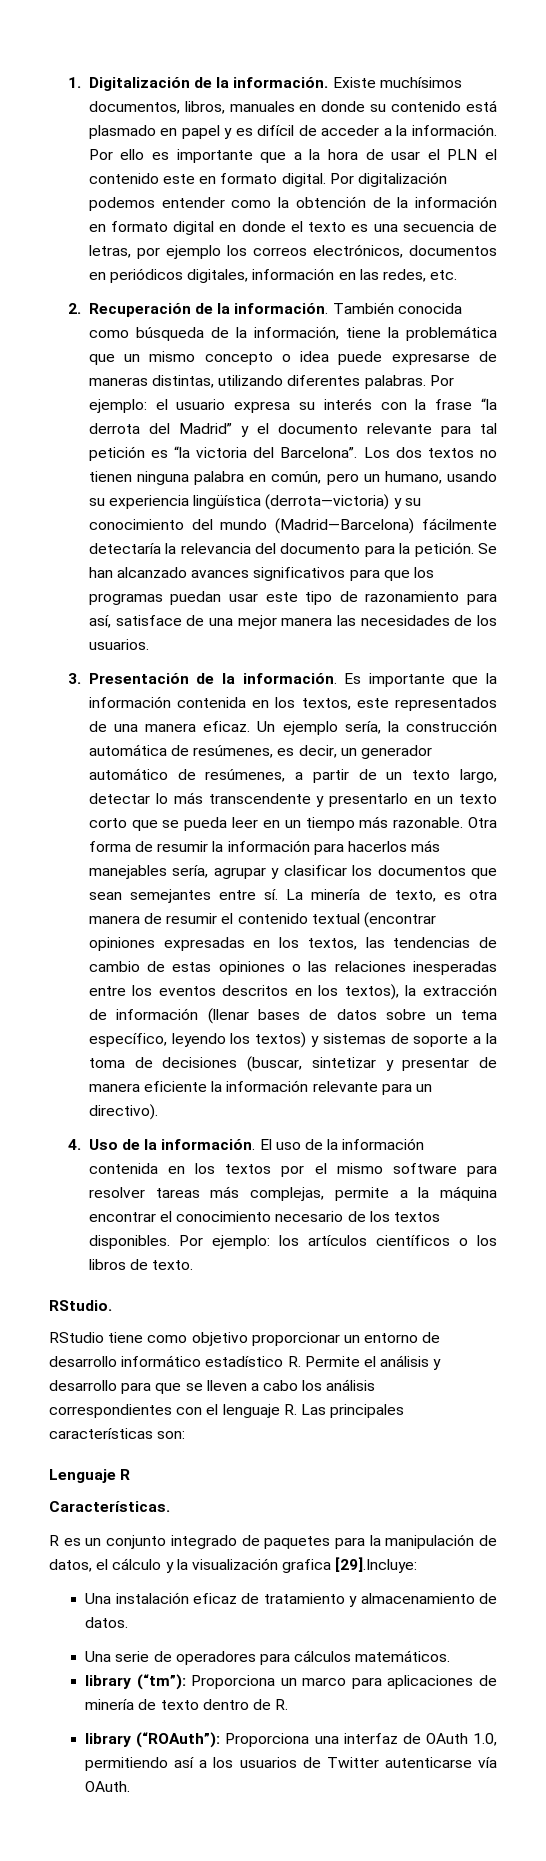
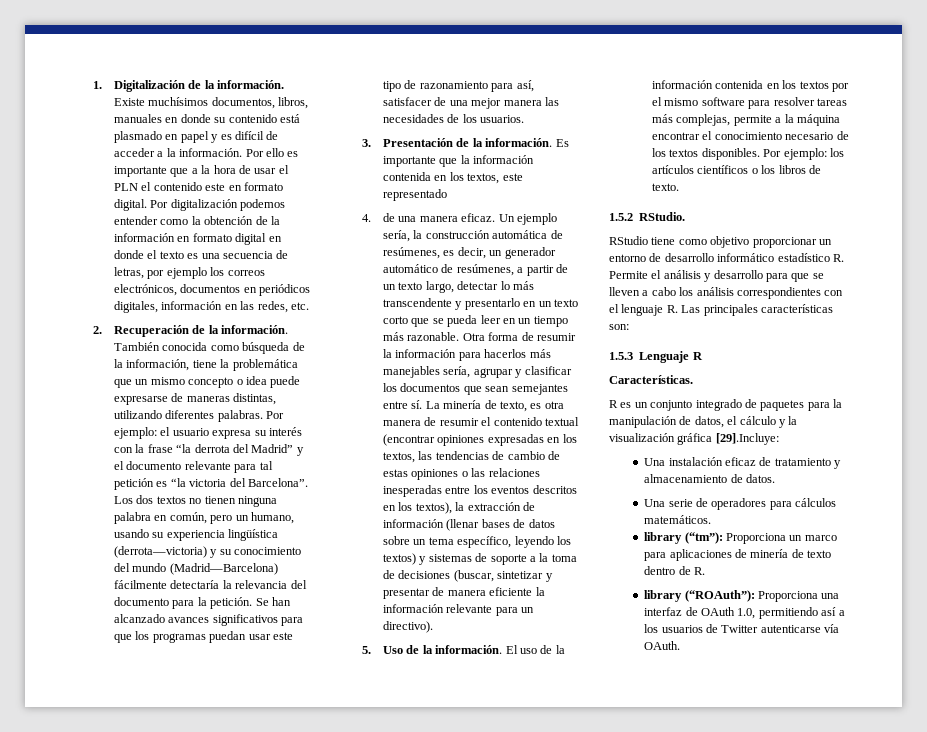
- Se han alcanzado avances significativos para que los programas puedan usar este tipo de razonamiento para así, satisface de una mejor manera las necesidades de los usuarios.
+ Se han alcanzado avances significativos para que los programas puedan usar este tipo de razonamiento para así, satisfacer de una mejor manera las necesidades de los usuarios.
- Es importante que la información contenida en los textos, este representados de una manera eficaz.
+ Es importante que la información contenida en los textos, este representado
+ 4. de una manera eficaz.
- 4. Uso de la información.
+ 5. Uso de la información.
- RStudio.
+ 1.5.2 RStudio.
- Lenguaje R
+ 1.5.3 Lenguaje R
- R es un conjunto integrado de paquetes para la manipulación de datos, el cálculo y la visualización grafica [29].Incluye:
+ R es un conjunto integrado de paquetes para la manipulación de datos, el cálculo y la visualización gráfica [29].Incluye:

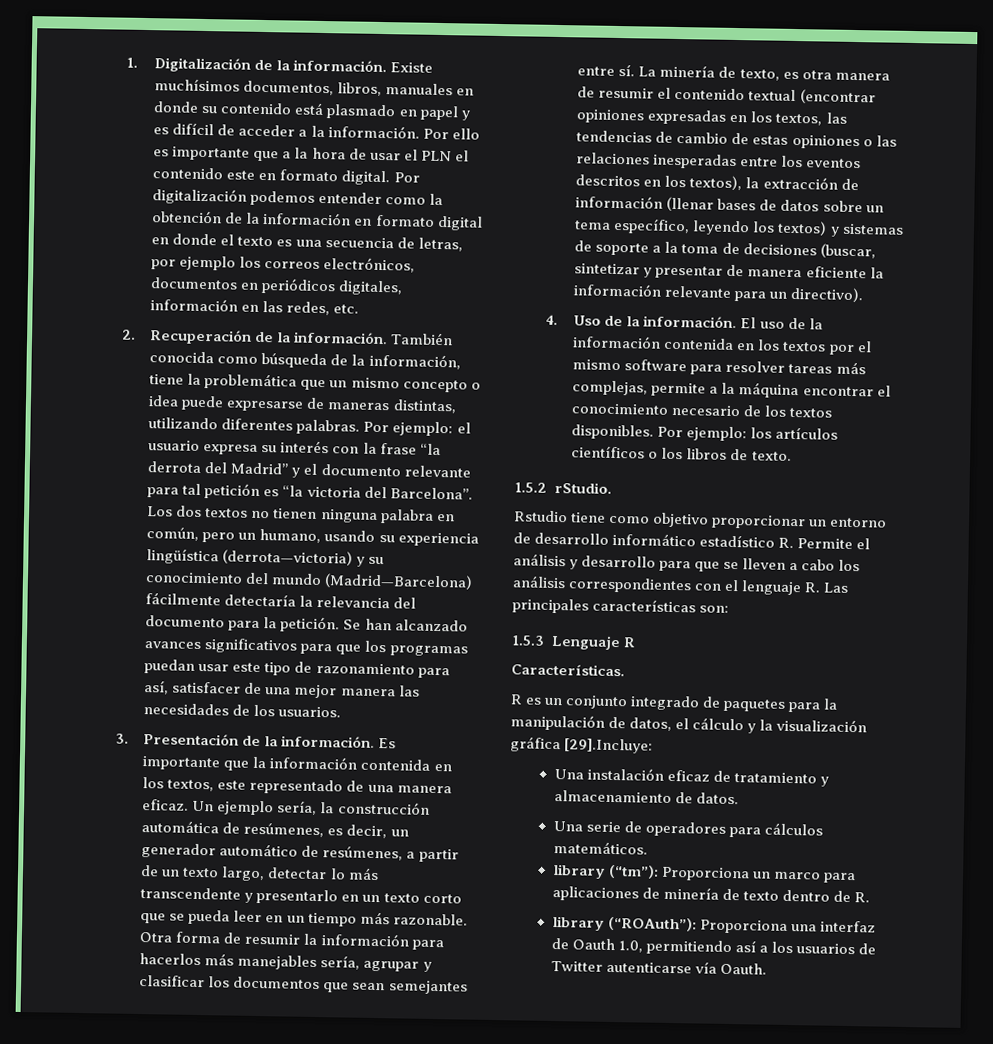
- Es importante que la información contenida en los textos, este representado
- 4. de una manera eficaz.
+ Es importante que la información contenida en los textos, este representado de una manera eficaz.
- 5. Uso de la información.
+ 4. Uso de la información.
- 1.5.2 RStudio.
- RStudio tiene como objetivo proporcionar un entorno de desarrollo informático estadístico R. Permite el análisis y desarrollo para que se lleven a cabo los análisis correspondientes con el lenguaje R. Las principales características son:
+ 1.5.2 rStudio.
+ Rstudio tiene como objetivo proporcionar un entorno de desarrollo informático estadístico R. Permite el análisis y desarrollo para que se lleven a cabo los análisis correspondientes con el lenguaje R. Las principales características son:
- library (“ROAuth”): Proporciona una interfaz de OAuth 1.0, permitiendo así a los usuarios de Twitter autenticarse vía OAuth.
+ library (“ROAuth”): Proporciona una interfaz de Oauth 1.0, permitiendo así a los usuarios de Twitter autenticarse vía Oauth.

